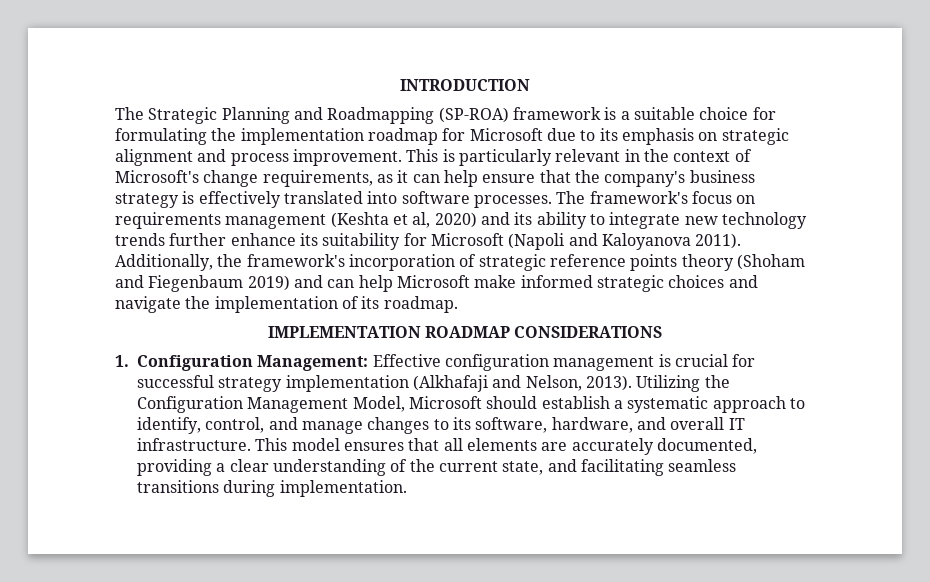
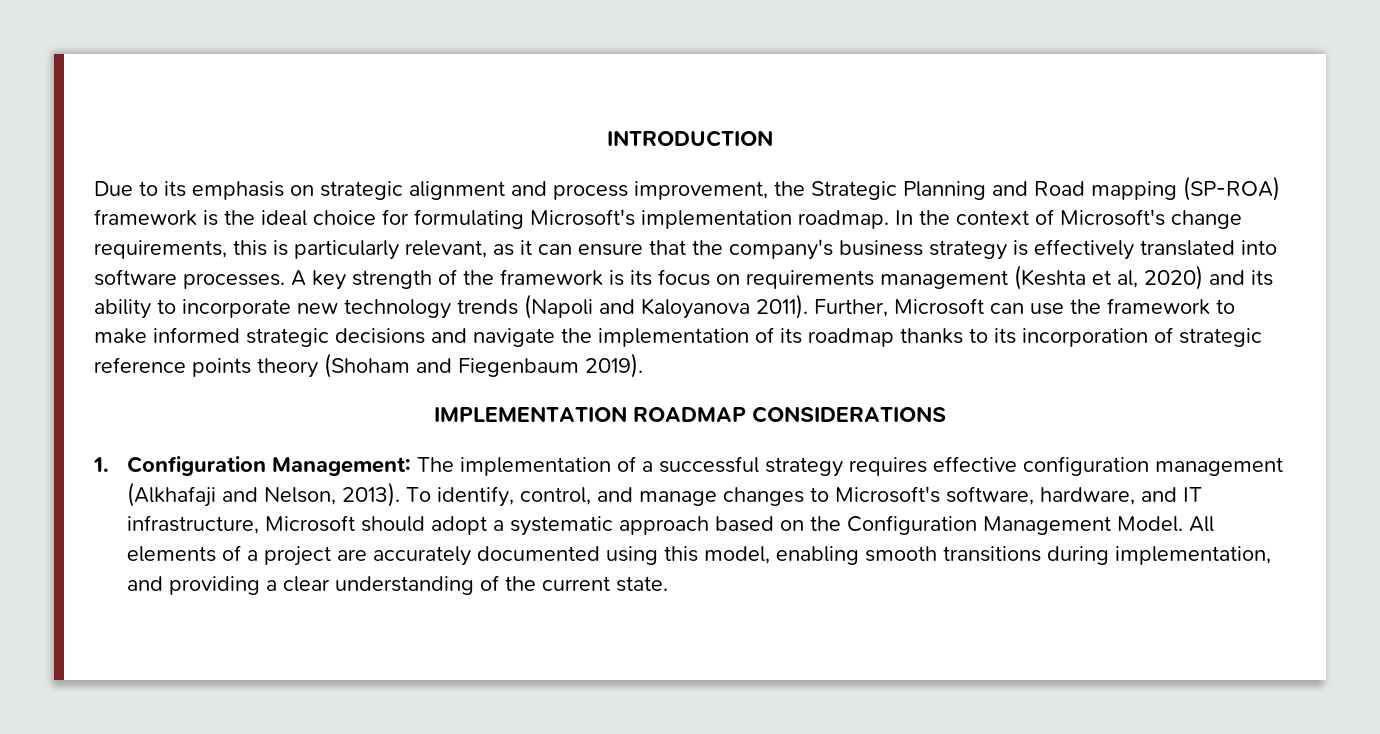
- The Strategic Planning and Roadmapping (SP-ROA) framework is a suitable choice for formulating the implementation roadmap for Microsoft due to its emphasis on strategic alignment and process improvement. This is particularly relevant in the context of Microsoft's change requirements, as it can help ensure that the company's business strategy is effectively translated into software processes.
+ Due to its emphasis on strategic alignment and process improvement, the Strategic Planning and Road mapping (SP-ROA) framework is the ideal choice for formulating Microsoft's implementation roadmap. In the context of Microsoft's change requirements, this is particularly relevant, as it can ensure that the company's business strategy is effectively translated into software processes.
- The framework's focus on requirements management (Keshta et al, 2020) and its ability to integrate new technology trends further enhance its suitability for Microsoft (Napoli and Kaloyanova 2011). Additionally, the framework's incorporation of strategic reference points theory (Shoham and Fiegenbaum 2019) and can help Microsoft make informed strategic choices and navigate the implementation of its roadmap.
+ A key strength of the framework is its focus on requirements management (Keshta et al, 2020) and its ability to incorporate new technology trends (Napoli and Kaloyanova 2011). Further, Microsoft can use the framework to make informed strategic decisions and navigate the implementation of its roadmap thanks to its incorporation of strategic reference points theory (Shoham and Fiegenbaum 2019).
- 1. Configuration Management: Effective configuration management is crucial for successful strategy implementation (Alkhafaji and Nelson, 2013). Utilizing the Configuration Management Model, Microsoft should establish a systematic approach to identify, control, and manage changes to its software, hardware, and overall IT infrastructure. This model ensures that all elements are accurately documented, providing a clear understanding of the current state, and facilitating seamless transitions during implementation.
+ 1. Configuration Management: The implementation of a successful strategy requires effective configuration management (Alkhafaji and Nelson, 2013). To identify, control, and manage changes to Microsoft's software, hardware, and IT infrastructure, Microsoft should adopt a systematic approach based on the Configuration Management Model. All elements of a project are accurately documented using this model, enabling smooth transitions during implementation, and providing a clear understanding of the current state.

